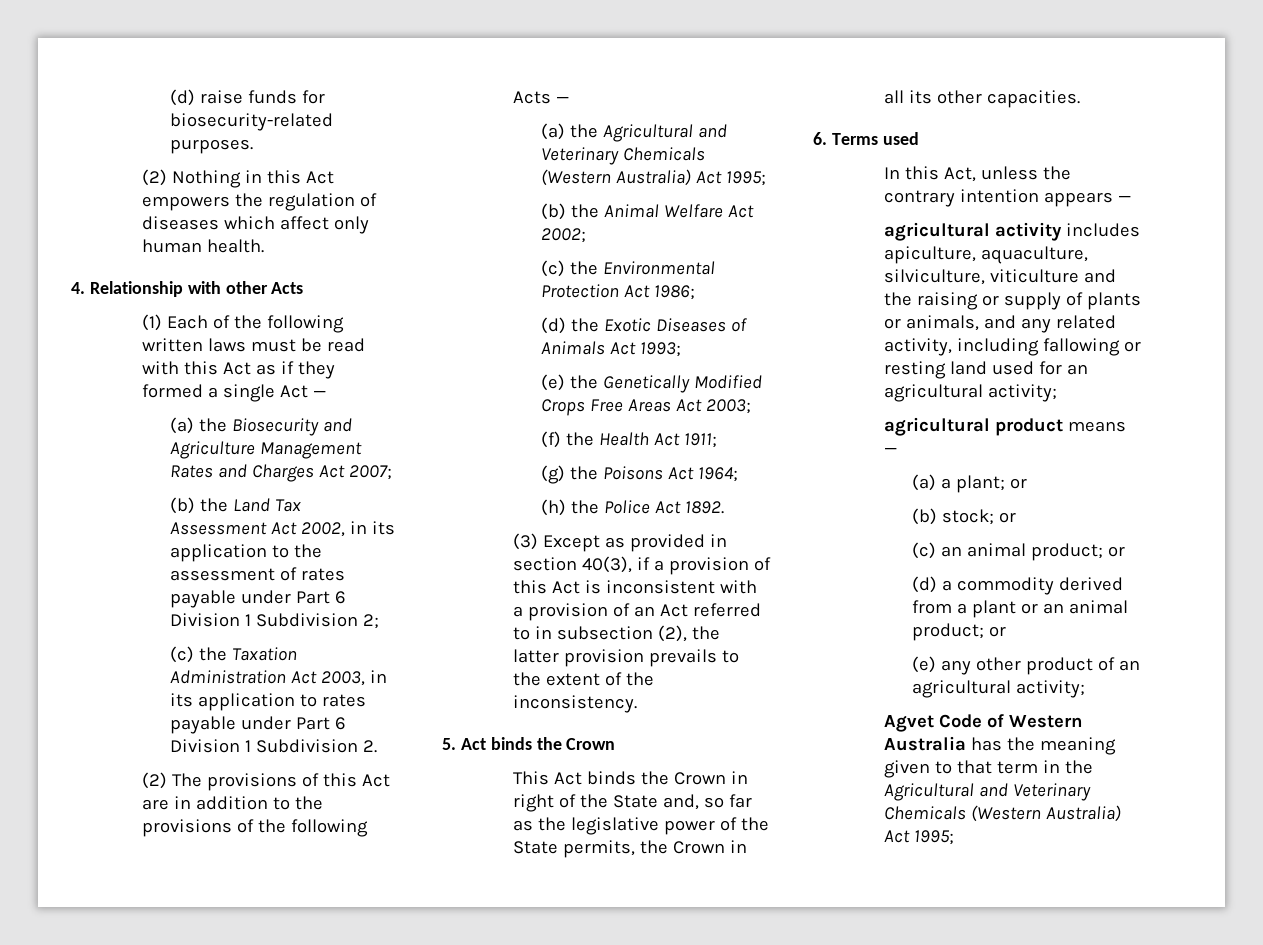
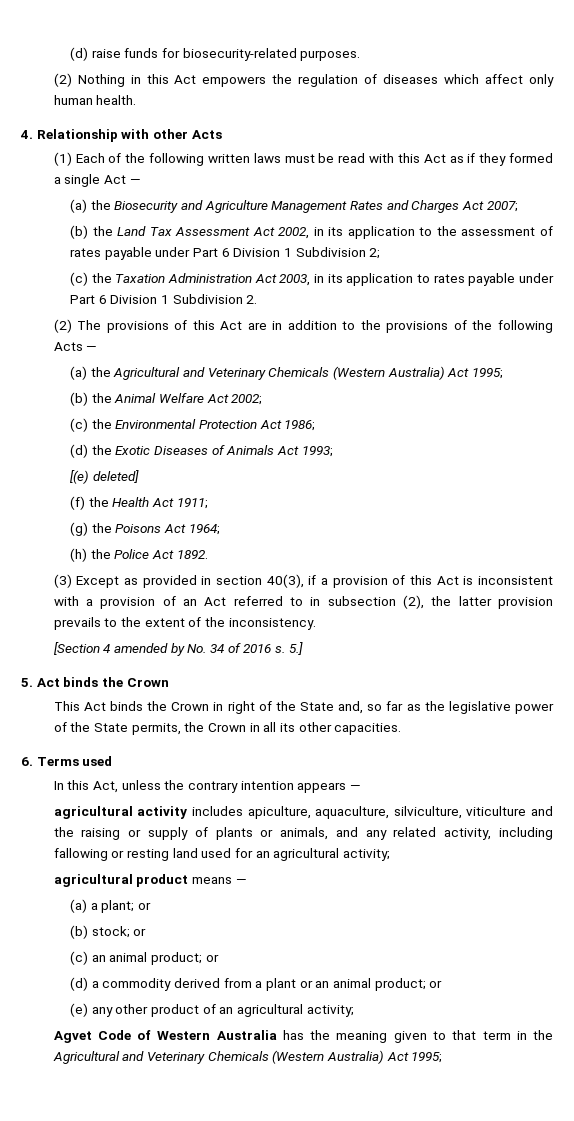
- (e) the Genetically Modified Crops Free Areas Act 2003;
+ [(e) deleted]
+ [Section 4 amended by No. 34 of 2016 s. 5.]

